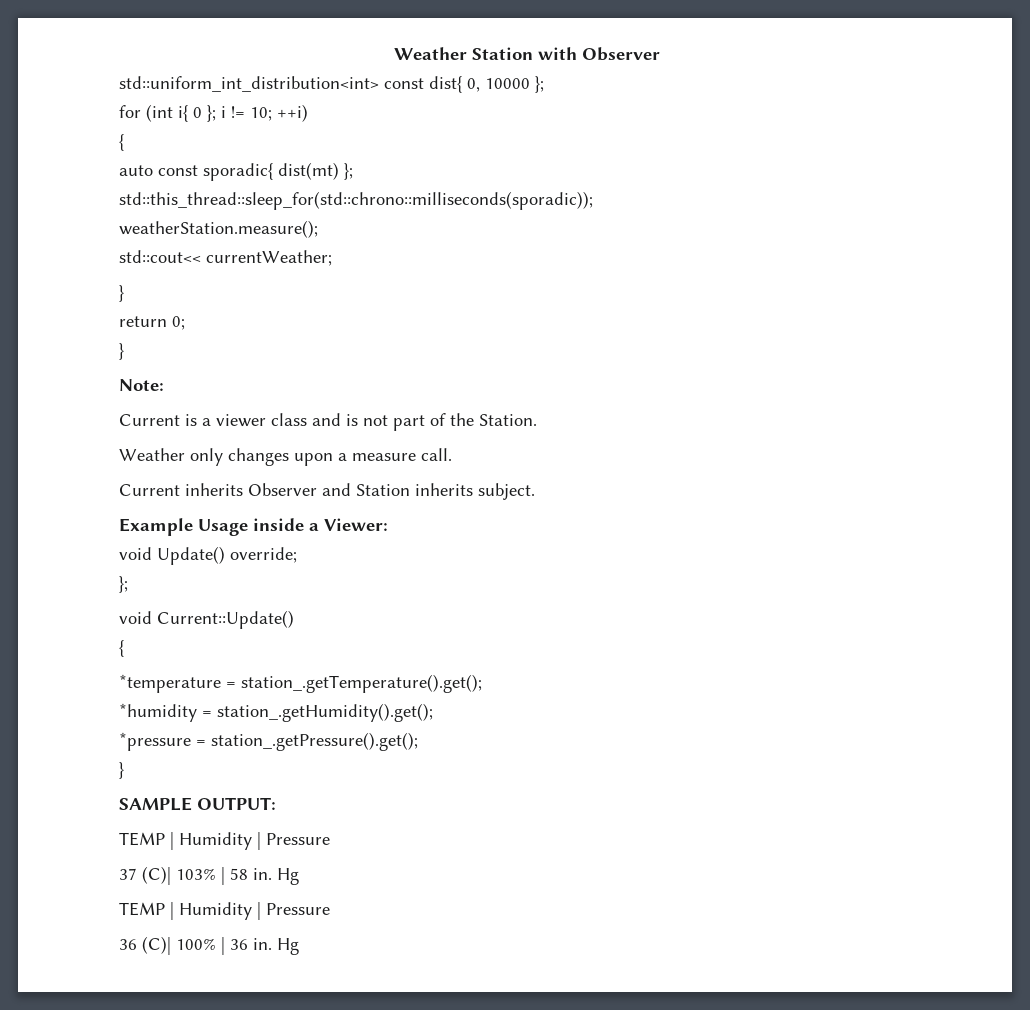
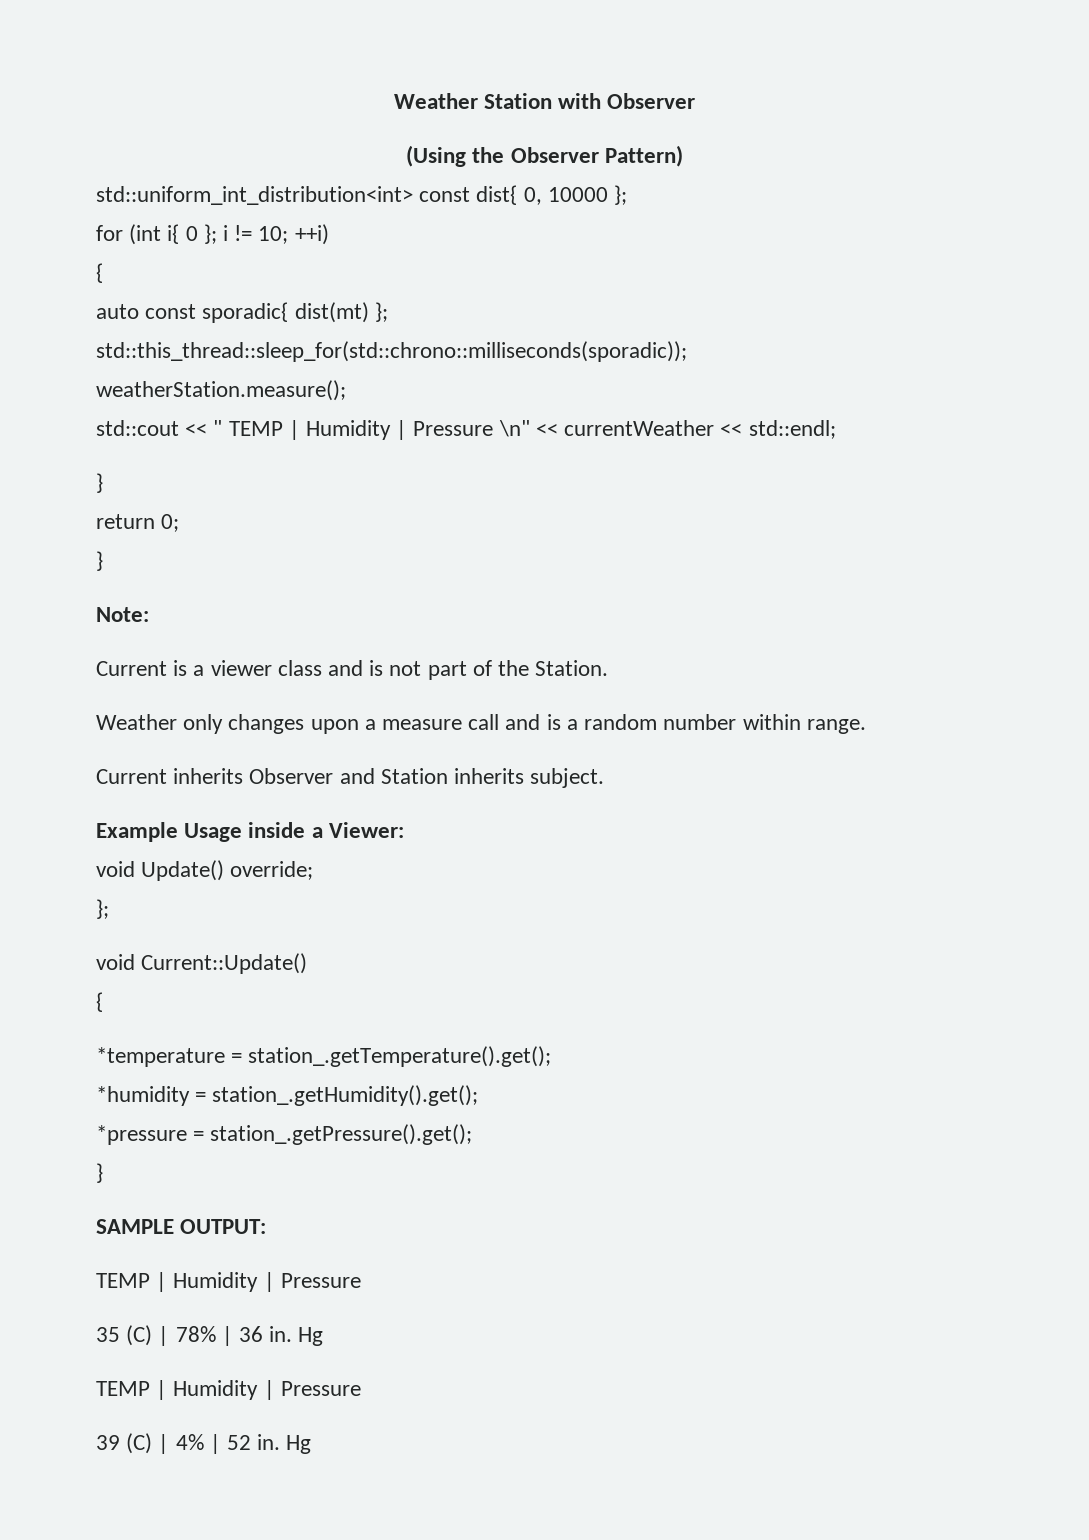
+ (Using the Observer Pattern)
- std::cout<< currentWeather;
+ std::cout << " TEMP | Humidity | Pressure \n" << currentWeather << std::endl;
- Weather only changes upon a measure call.
+ Weather only changes upon a measure call and is a random number within range.
- 37 (C)| 103% | 58 in.
+ 35 (C) | 78% | 36 in.
- 36 (C)| 100% | 36 in.
+ 39 (C) | 4% | 52 in.

